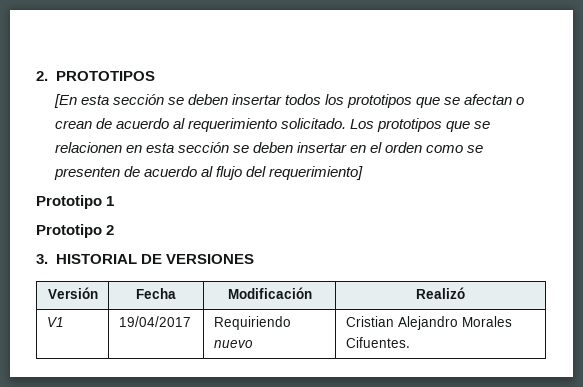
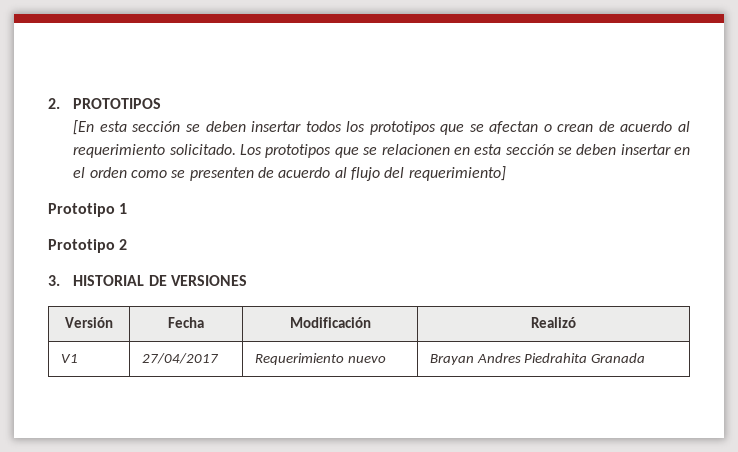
- V1 | 19/04/2017 | Requiriendo nuevo | Cristian Alejandro Morales Cifuentes.
+ V1 | 27/04/2017 | Requerimiento nuevo | Brayan Andres Piedrahita Granada

